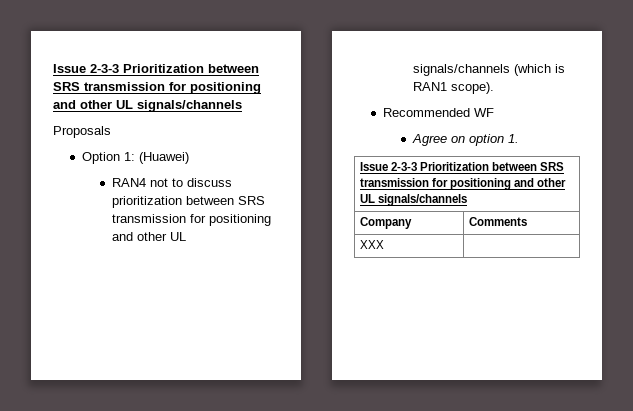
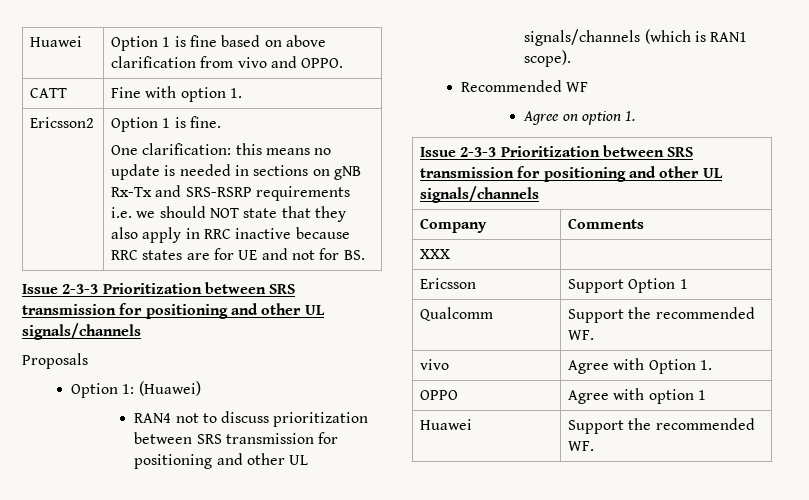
+ Huawei | Option 1 is fine based on above clarification from vivo and OPPO.
+ CATT | Fine with option 1.
+ Ericsson2 | Option 1 is fine.
+ One clarification: this means no update is needed in sections on gNB Rx-Tx and SRS-RSRP requirements i.e. we should NOT state that they also apply in RRC inactive because RRC states are for UE and not for BS.
+ Ericsson | Support Option 1
+ Qualcomm | Support the recommended WF.
+ vivo | Agree with Option 1.
+ OPPO | Agree with option 1
+ Huawei | Support the recommended WF.

